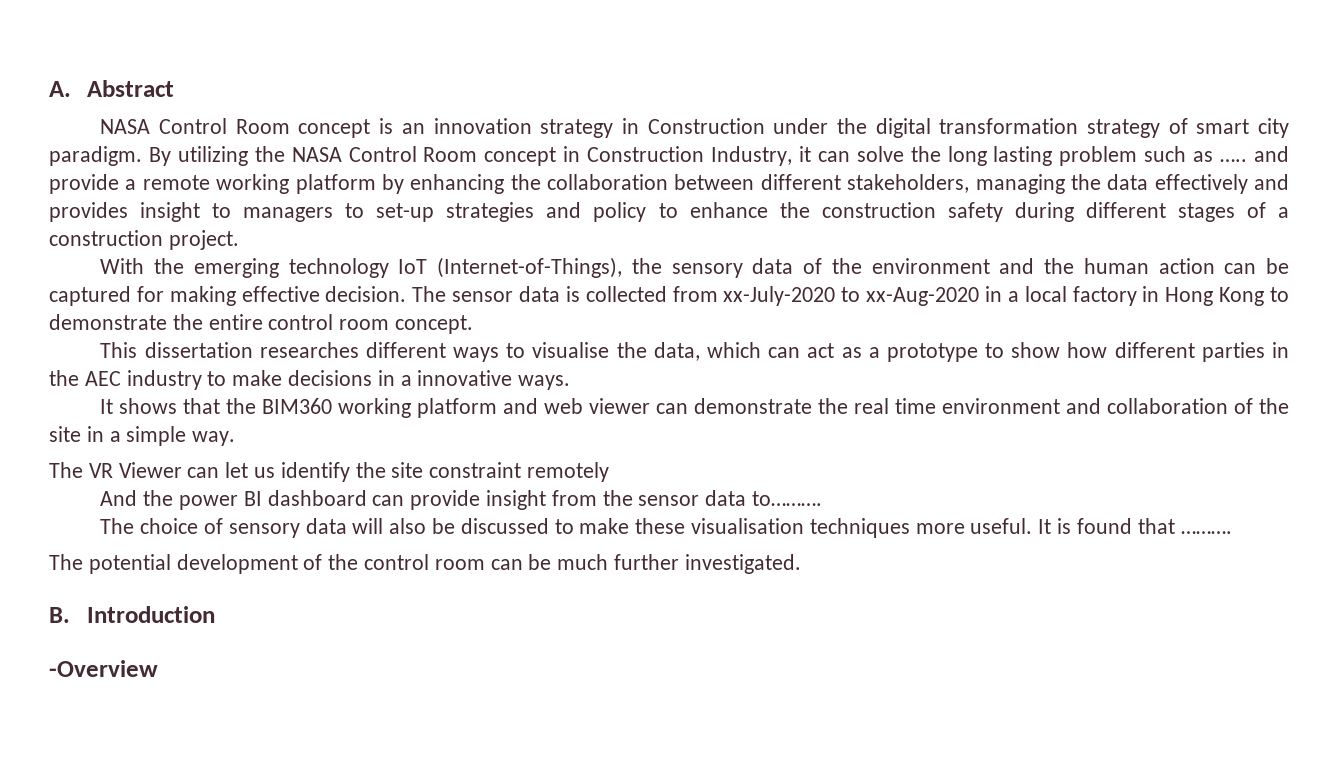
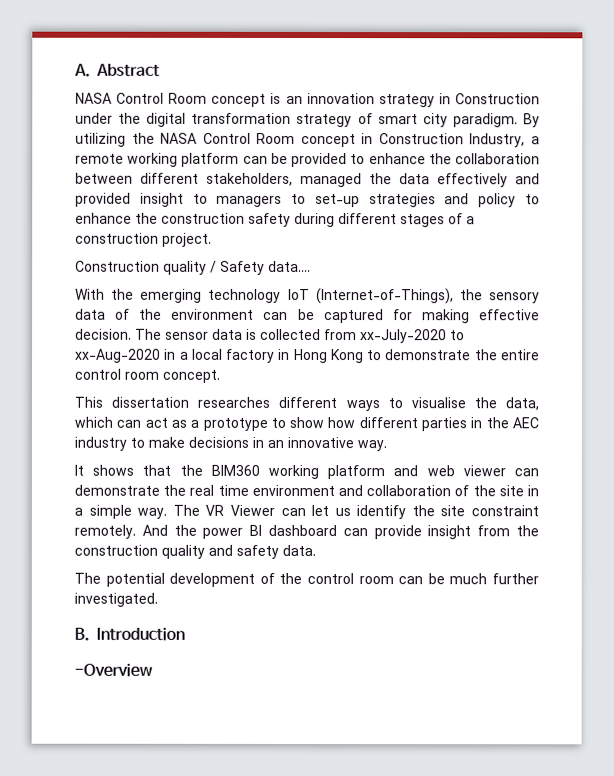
- By utilizing the NASA Control Room concept in Construction Industry, it can solve the long lasting problem such as ….. and provide a remote working platform by enhancing the collaboration between different stakeholders, managing the data effectively and provides insight to managers to set-up strategies and policy to enhance the construction safety during different stages of a construction project.
+ By utilizing the NASA Control Room concept in Construction Industry, a remote working platform can be provided to enhance the collaboration between different stakeholders, managed the data effectively and provided insight to managers to set-up strategies and policy to enhance the construction safety during different stages of a construction project.
+ Construction quality / Safety data….
- With the emerging technology IoT (Internet-of-Things), the sensory data of the environment and the human action can be captured for making effective decision.
+ With the emerging technology IoT (Internet-of-Things), the sensory data of the environment can be captured for making effective decision.
- This dissertation researches different ways to visualise the data, which can act as a prototype to show how different parties in the AEC industry to make decisions in a innovative ways.
+ This dissertation researches different ways to visualise the data, which can act as a prototype to show how different parties in the AEC industry to make decisions in an innovative way.
- It shows that the BIM360 working platform and web viewer can demonstrate the real time environment and collaboration of the site in a simple way.
- The VR Viewer can let us identify the site constraint remotely
- And the power BI dashboard can provide insight from the sensor data to……….
- The choice of sensory data will also be discussed to make these visualisation techniques more useful. It is found that ……….
+ It shows that the BIM360 working platform and web viewer can demonstrate the real time environment and collaboration of the site in a simple way. The VR Viewer can let us identify the site constraint remotely. And the power BI dashboard can provide insight from the construction quality and safety data.

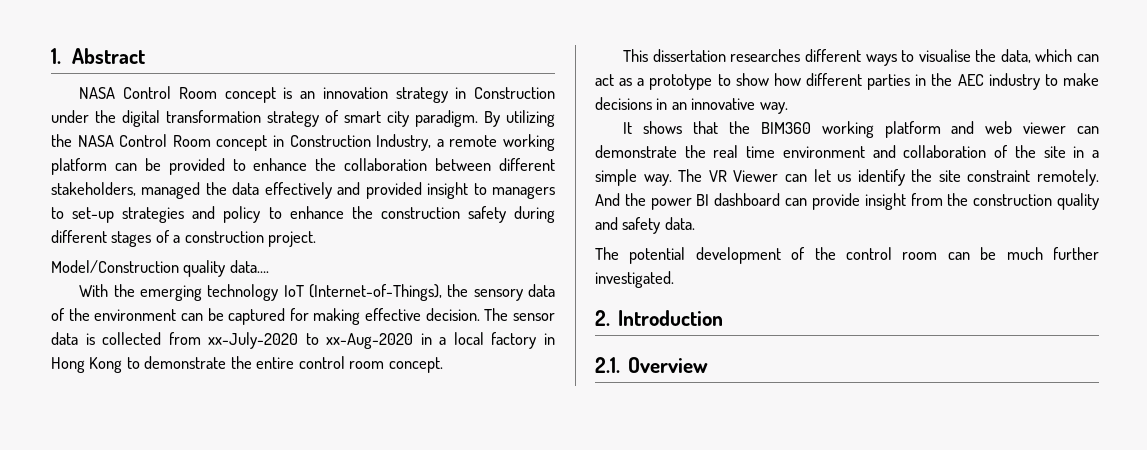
- A. Abstract
+ 1. Abstract
- Construction quality / Safety data….
+ Model/Construction quality data….
- B. Introduction
+ 2. Introduction
- -Overview
+ 2.1. Overview

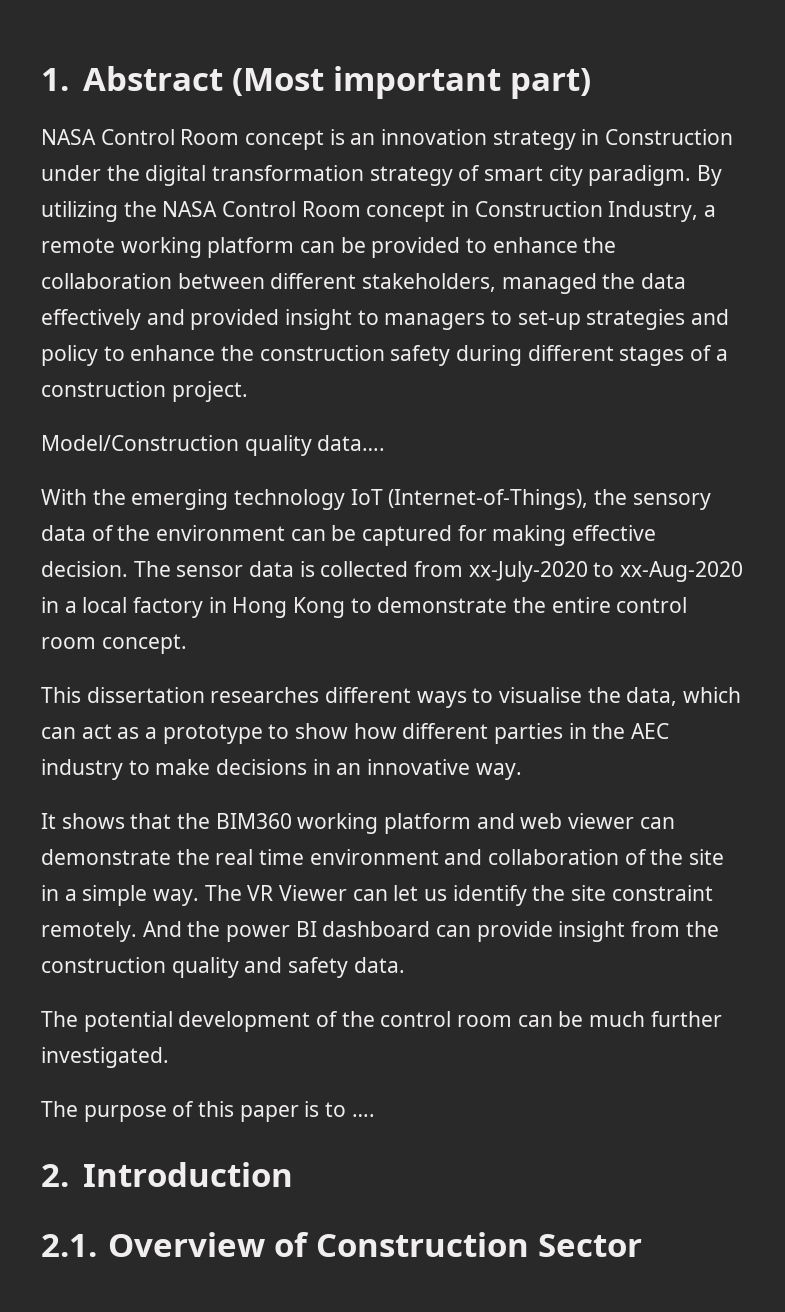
- 1. Abstract
+ 1. Abstract (Most important part)
+ The purpose of this paper is to ….
- 2.1. Overview
+ 2.1. Overview of Construction Sector

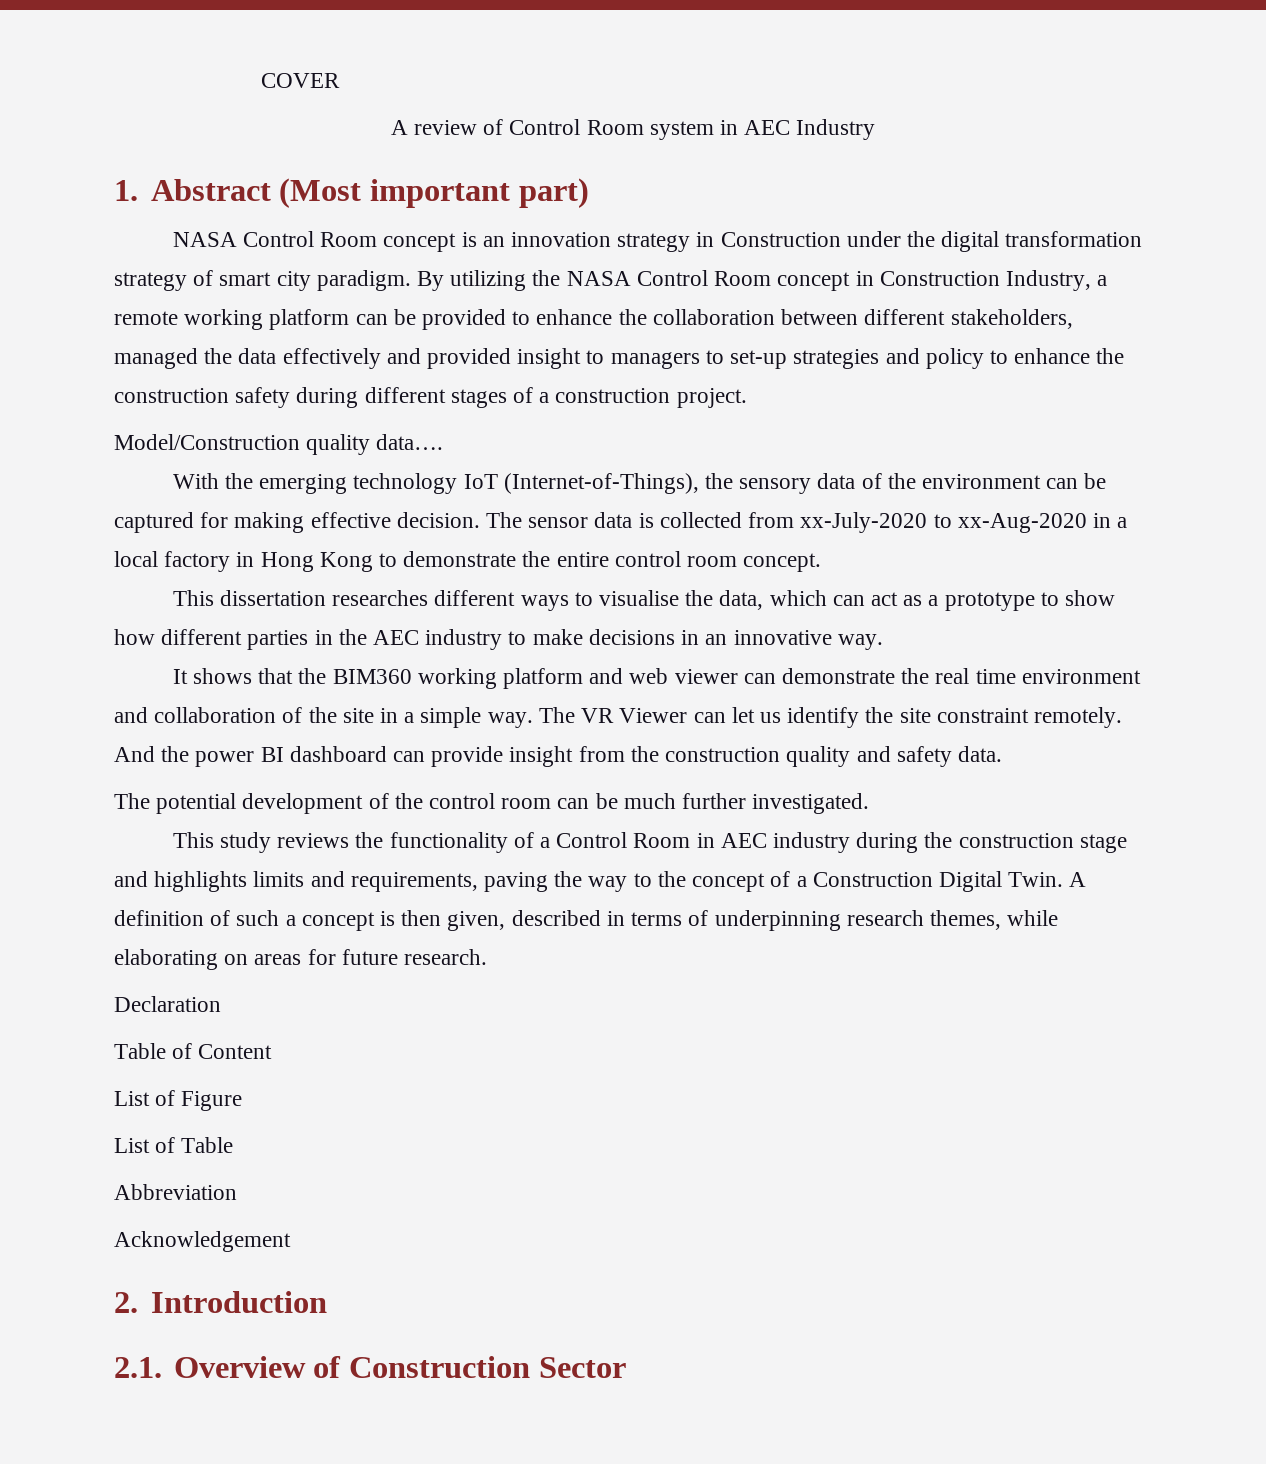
+ COVER
+ A review of Control Room system in AEC Industry
- The purpose of this paper is to ….
+ This study reviews the functionality of a Control Room in AEC industry during the construction stage and highlights limits and requirements, paving the way to the concept of a Construction Digital Twin. A definition of such a concept is then given, described in terms of underpinning research themes, while elaborating on areas for future research.
+ Declaration
+ Table of Content
+ List of Figure
+ List of Table
+ Abbreviation
+ Acknowledgement

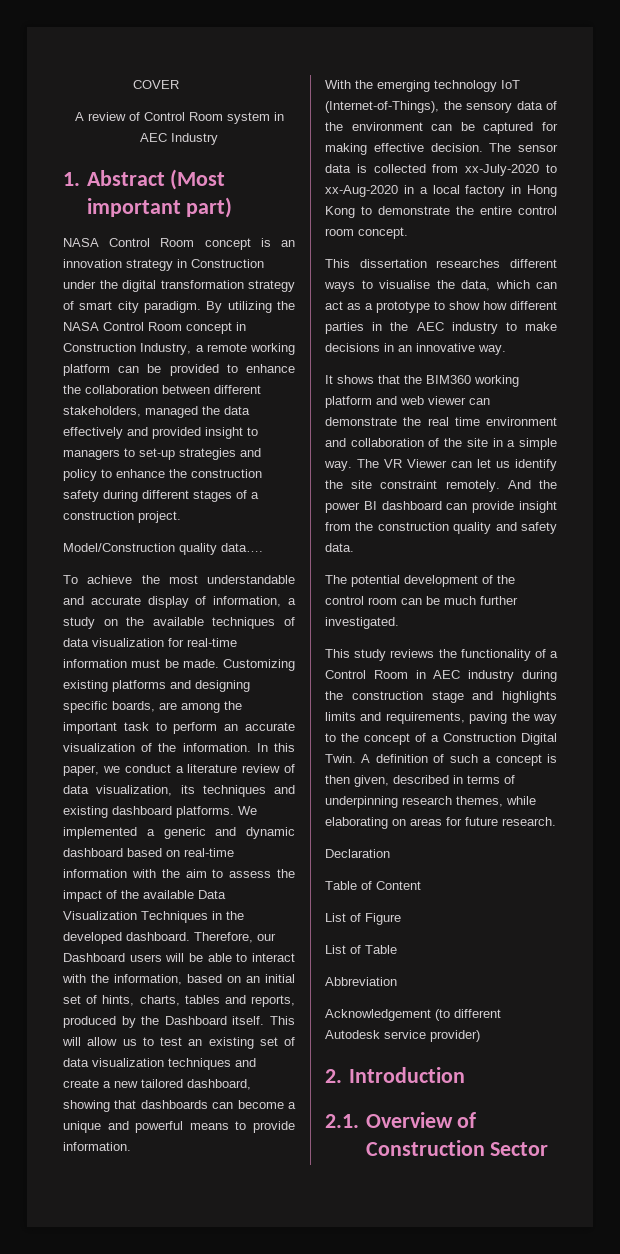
+ To achieve the most understandable and accurate display of information, a study on the available techniques of data visualization for real-time information must be made. Customizing existing platforms and designing specific boards, are among the important task to perform an accurate visualization of the information. In this paper, we conduct a literature review of data visualization, its techniques and existing dashboard platforms. We implemented a generic and dynamic dashboard based on real-time information with the aim to assess the impact of the available Data Visualization Techniques in the developed dashboard. Therefore, our Dashboard users will be able to interact with the information, based on an initial set of hints, charts, tables and reports, produced by the Dashboard itself. This will allow us to test an existing set of data visualization techniques and create a new tailored dashboard, showing that dashboards can become a unique and powerful means to provide information.
- Acknowledgement
+ Acknowledgement (to different Autodesk service provider)

